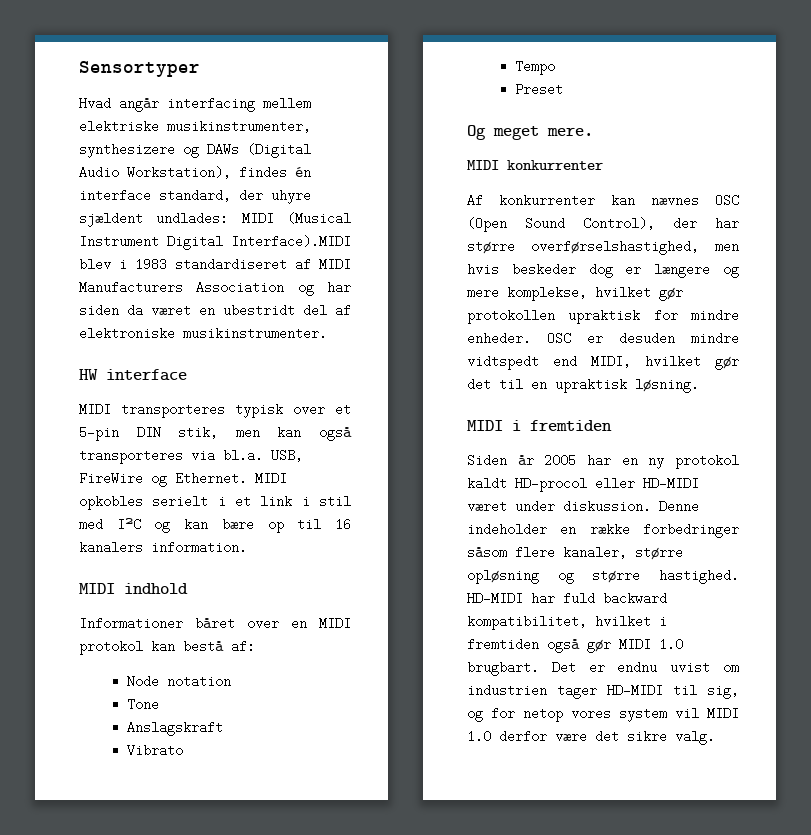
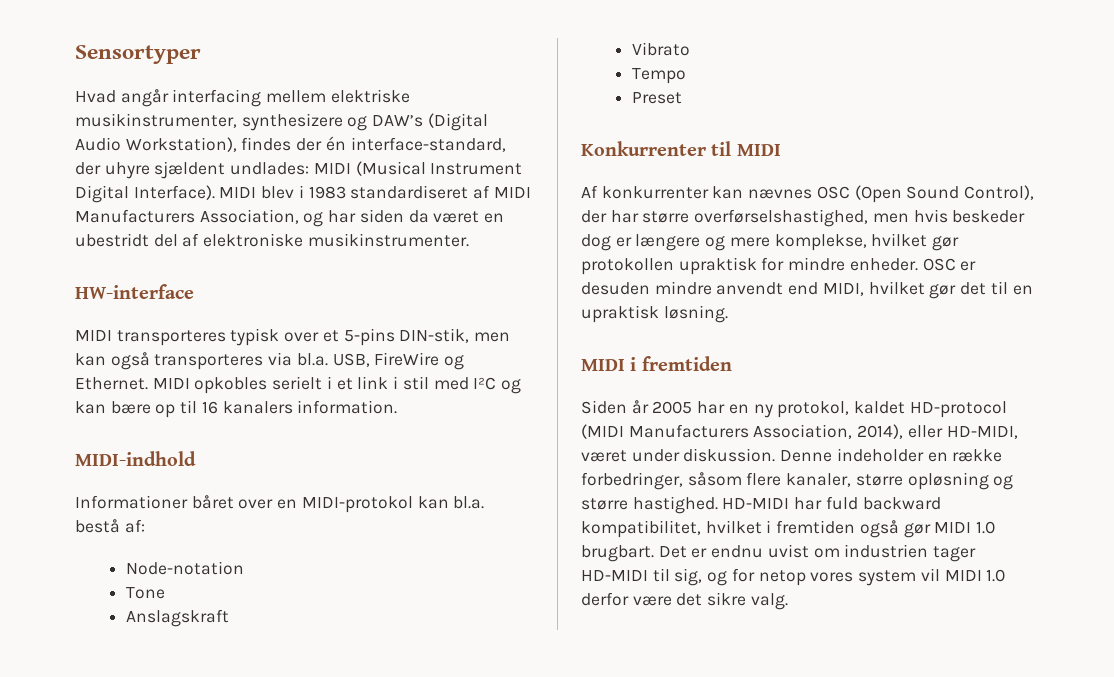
- Hvad angår interfacing mellem elektriske musikinstrumenter, synthesizere og DAWs (Digital Audio Workstation), findes én interface standard, der uhyre sjældent undlades: MIDI (Musical Instrument Digital Interface).MIDI blev i 1983 standardiseret af MIDI Manufacturers Association og har siden da været en ubestridt del af elektroniske musikinstrumenter.
+ Hvad angår interfacing mellem elektriske musikinstrumenter, synthesizere og DAW’s (Digital Audio Workstation), findes der én interface-standard, der uhyre sjældent undlades: MIDI (Musical Instrument Digital Interface). MIDI blev i 1983 standardiseret af MIDI Manufacturers Association, og har siden da været en ubestridt del af elektroniske musikinstrumenter.
- HW interface
+ HW-interface
- MIDI transporteres typisk over et 5-pin DIN stik, men kan også transporteres via bl.a. USB, FireWire og Ethernet.
+ MIDI transporteres typisk over et 5-pins DIN-stik, men kan også transporteres via bl.a. USB, FireWire og Ethernet.
- MIDI indhold
+ MIDI-indhold
- Informationer båret over en MIDI protokol kan bestå af:
+ Informationer båret over en MIDI-protokol kan bl.a. bestå af:
- Node notation
+ Node-notation
- Og meget mere.
- MIDI konkurrenter
+ Konkurrenter til MIDI
- OSC er desuden mindre vidtspedt end MIDI, hvilket gør det til en upraktisk løsning.
+ OSC er desuden mindre anvendt end MIDI, hvilket gør det til en upraktisk løsning.
- Siden år 2005 har en ny protokol kaldt HD-procol eller HD-MIDI været under diskussion.
+ Siden år 2005 har en ny protokol, kaldet HD-protocol (MIDI Manufacturers Association, 2014), eller HD-MIDI, været under diskussion.
- Denne indeholder en række forbedringer såsom flere kanaler, større opløsning og større hastighed.
+ Denne indeholder en række forbedringer, såsom flere kanaler, større opløsning og større hastighed.

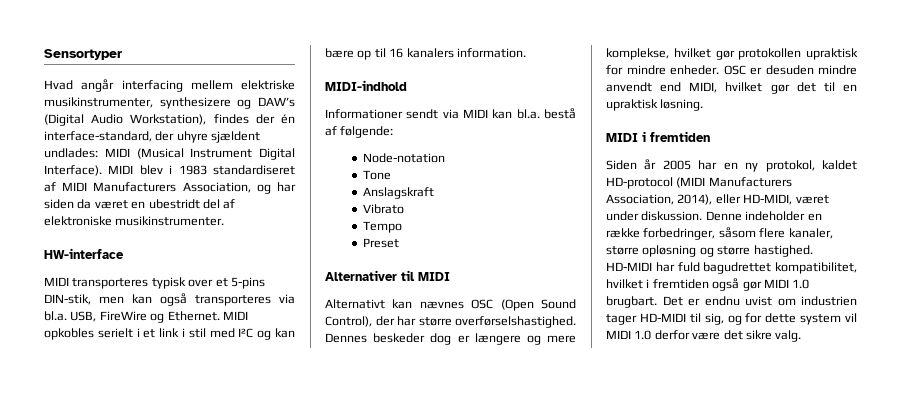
- Informationer båret over en MIDI-protokol kan bl.a. bestå af:
+ Informationer sendt via MIDI kan bl.a. bestå af følgende:
- Konkurrenter til MIDI
+ Alternativer til MIDI
- Af konkurrenter kan nævnes OSC (Open Sound Control), der har større overførselshastighed, men hvis beskeder dog er længere og mere komplekse, hvilket gør protokollen upraktisk for mindre enheder.
+ Alternativt kan nævnes OSC (Open Sound Control), der har større overførselshastighed. Dennes beskeder dog er længere og mere komplekse, hvilket gør protokollen upraktisk for mindre enheder.
- HD-MIDI har fuld backward kompatibilitet, hvilket i fremtiden også gør MIDI 1.0 brugbart.
+ HD-MIDI har fuld bagudrettet kompatibilitet, hvilket i fremtiden også gør MIDI 1.0 brugbart.
- Det er endnu uvist om industrien tager HD-MIDI til sig, og for netop vores system vil MIDI 1.0 derfor være det sikre valg.
+ Det er endnu uvist om industrien tager HD-MIDI til sig, og for dette system vil MIDI 1.0 derfor være det sikre valg.

